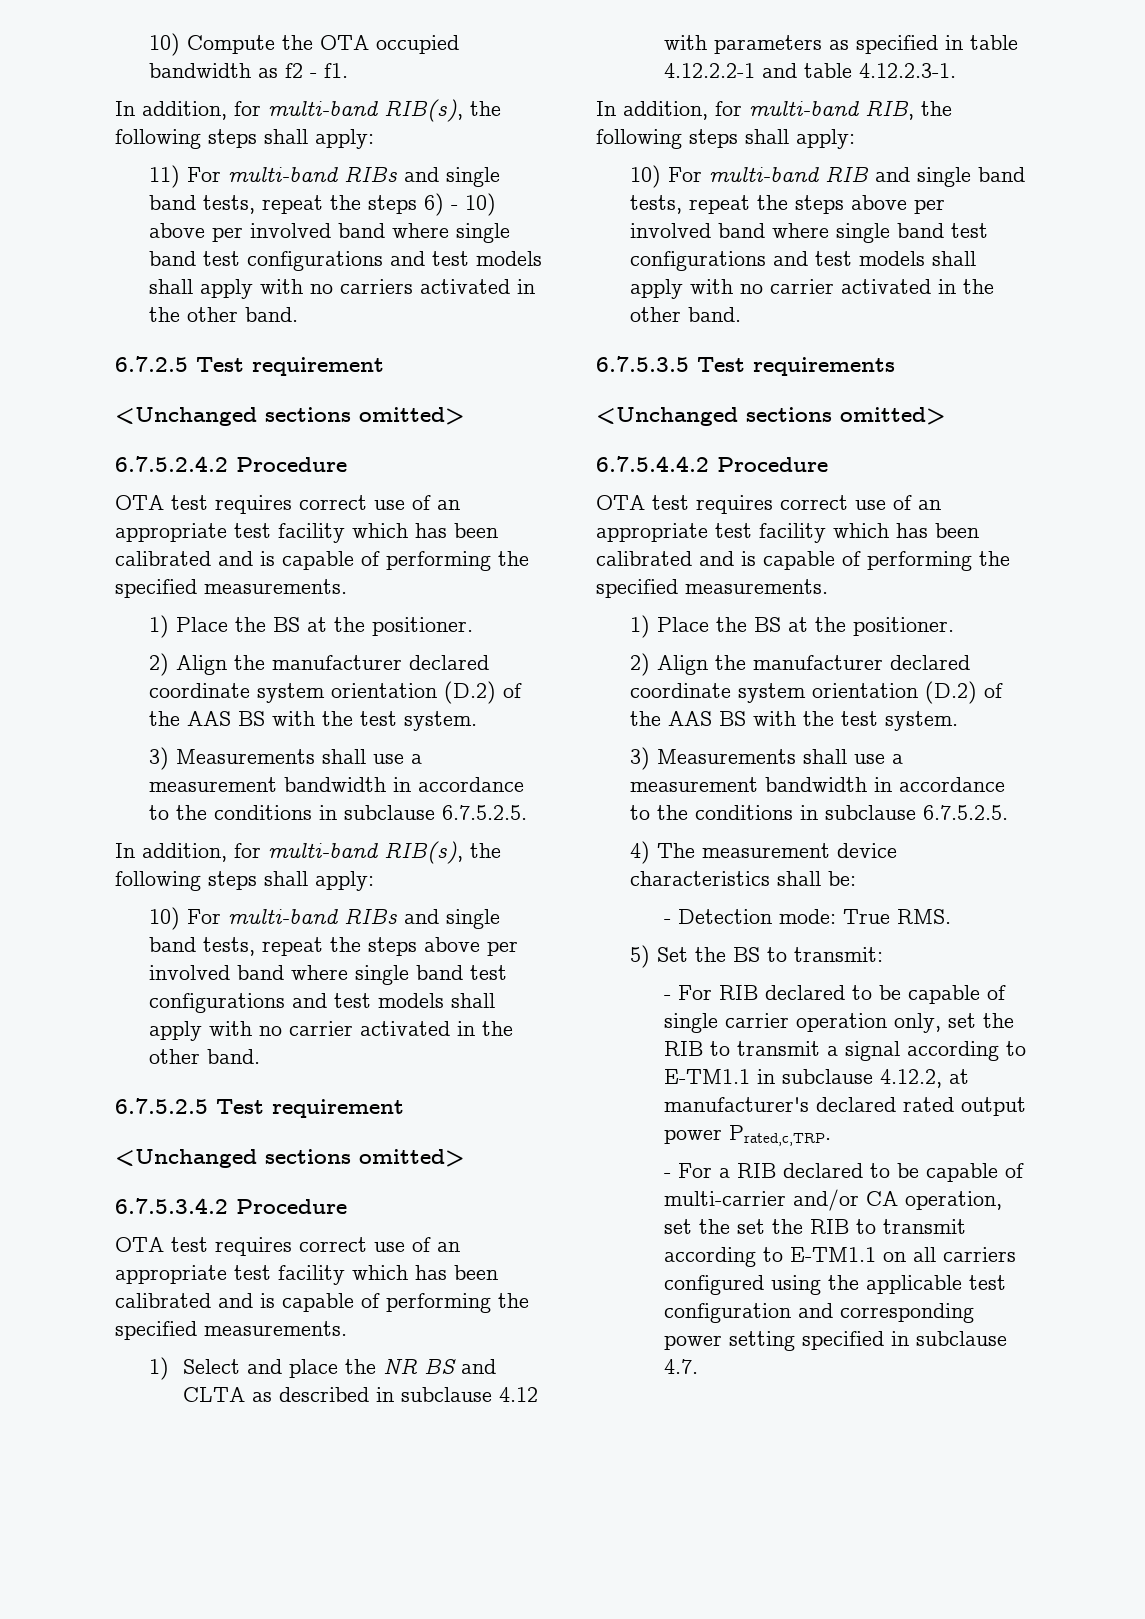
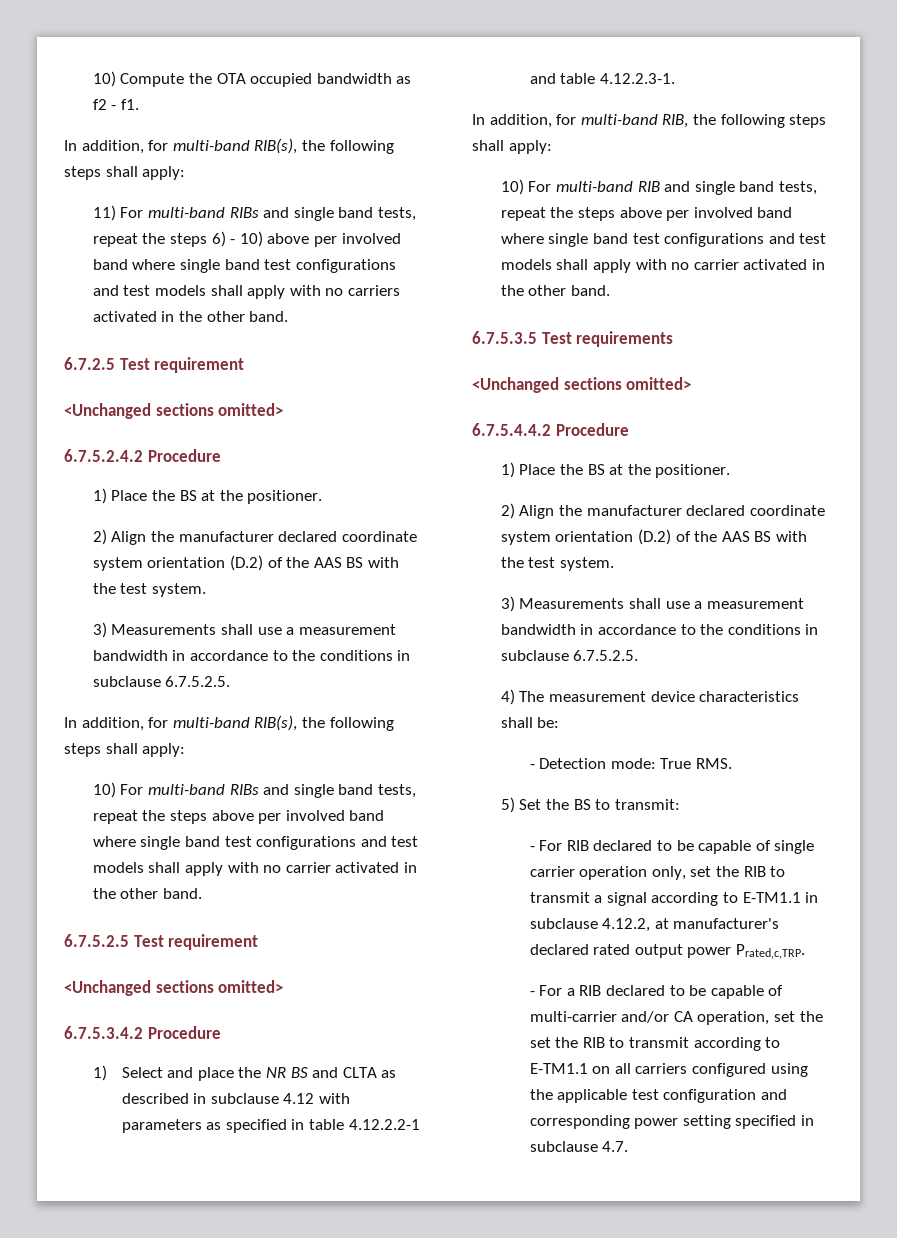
  6.7.5.2.4.2 Procedure
- OTA test requires correct use of an appropriate test facility which has been calibrated and is capable of performing the specified measurements.
  6.7.5.3.4.2 Procedure
- OTA test requires correct use of an appropriate test facility which has been calibrated and is capable of performing the specified measurements.
  6.7.5.4.4.2 Procedure
- OTA test requires correct use of an appropriate test facility which has been calibrated and is capable of performing the specified measurements.

